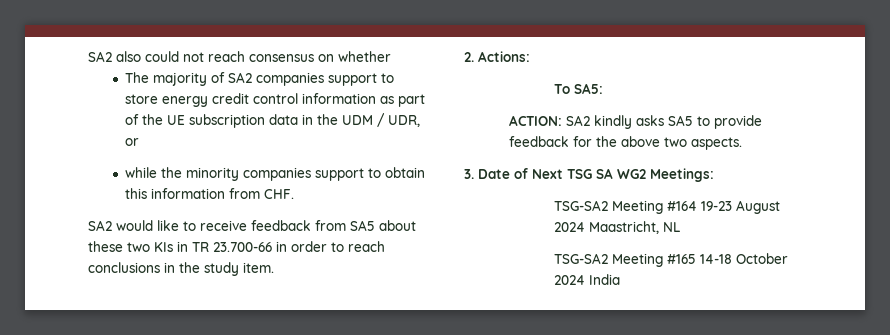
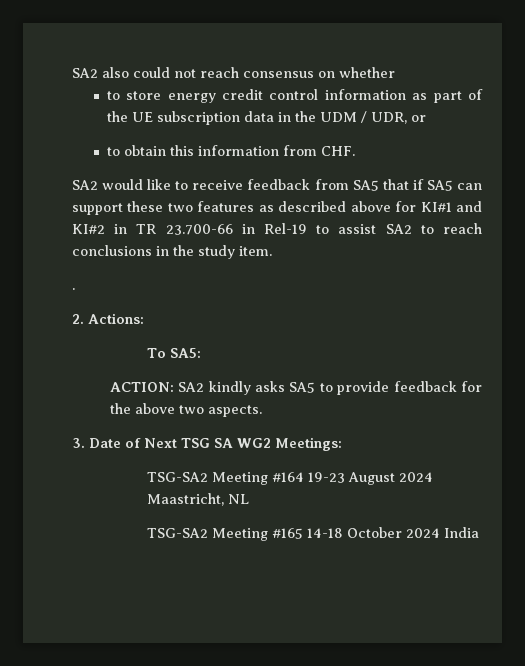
- The majority of SA2 companies support to store energy credit control information as part of the UE subscription data in the UDM / UDR, or
+ to store energy credit control information as part of the UE subscription data in the UDM / UDR, or
- while the minority companies support to obtain this information from CHF.
+ to obtain this information from CHF.
- SA2 would like to receive feedback from SA5 about these two KIs in TR 23.700-66 in order to reach conclusions in the study item.
+ SA2 would like to receive feedback from SA5 that if SA5 can support these two features as described above for KI#1 and KI#2 in TR 23.700-66 in Rel-19 to assist SA2 to reach conclusions in the study item.
+ .

